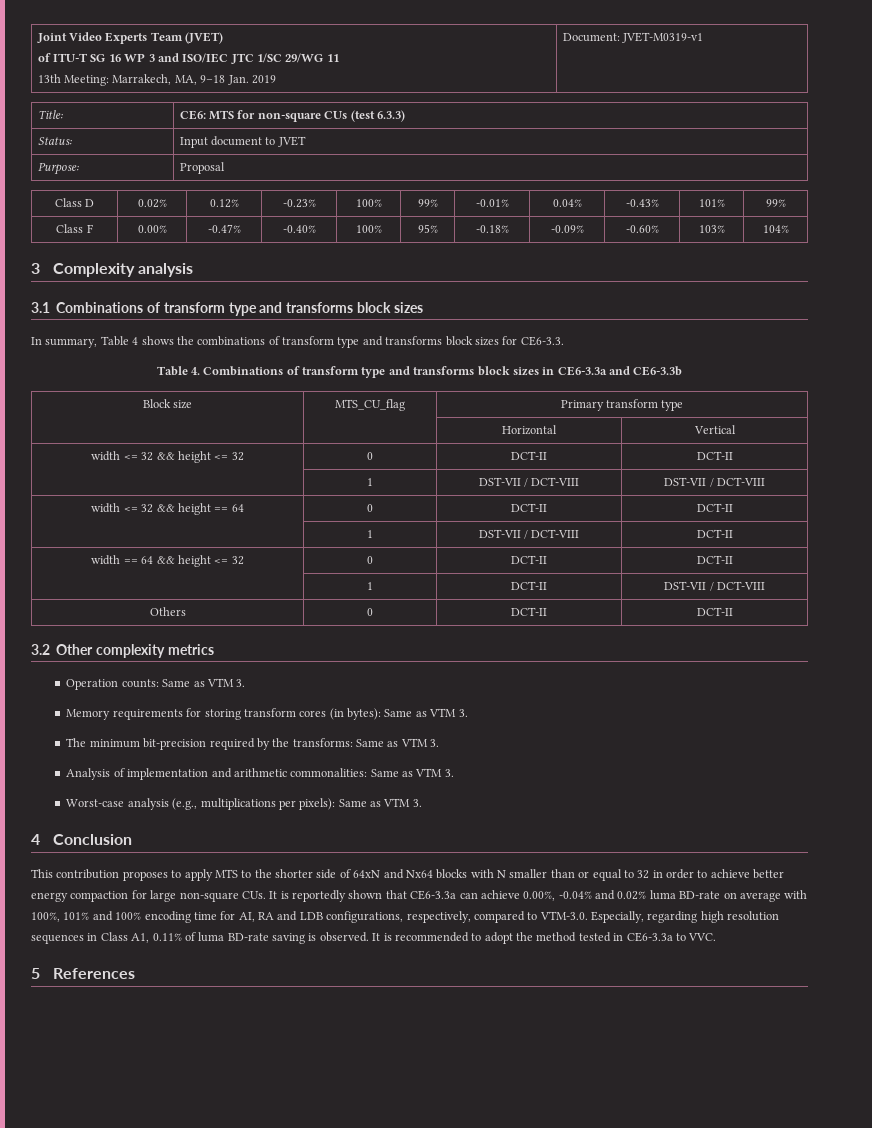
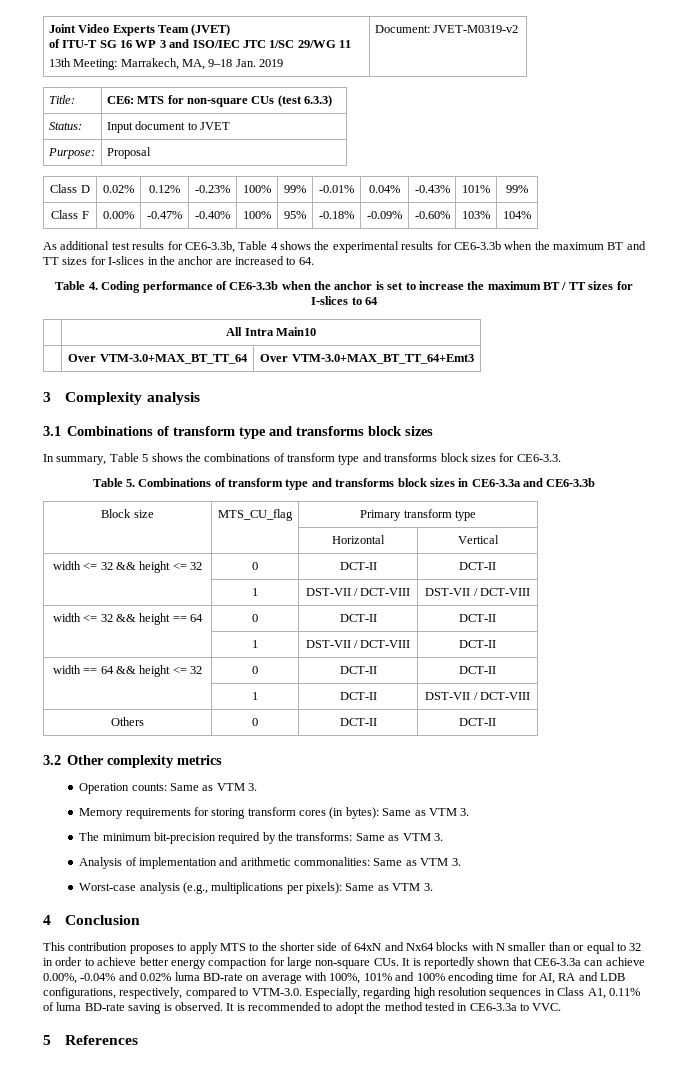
  Joint Video Experts Team (JVET)
  of ITU-T SG 16 WP 3 and ISO/IEC JTC 1/SC 29/WG 11
- 13th Meeting: Marrakech, MA, 9–18 Jan. 2019 | Document: JVET-M0319-v1
+ 13th Meeting: Marrakech, MA, 9–18 Jan. 2019 | Document: JVET-M0319-v2
+ As additional test results for CE6-3.3b, Table 4 shows the experimental results for CE6-3.3b when the maximum BT and TT sizes for I-slices in the anchor are increased to 64.
+ Table 4. Coding performance of CE6-3.3b when the anchor is set to increase the maximum BT / TT sizes for I-slices to 64
+ | All Intra Main10
+ | Over VTM-3.0+MAX_BT_TT_64 | Over VTM-3.0+MAX_BT_TT_64+Emt3
- In summary, Table 4 shows the combinations of transform type and transforms block sizes for CE6-3.3.
+ In summary, Table 5 shows the combinations of transform type and transforms block sizes for CE6-3.3.
- Table 4. Combinations of transform type and transforms block sizes in CE6-3.3a and CE6-3.3b
+ Table 5. Combinations of transform type and transforms block sizes in CE6-3.3a and CE6-3.3b

